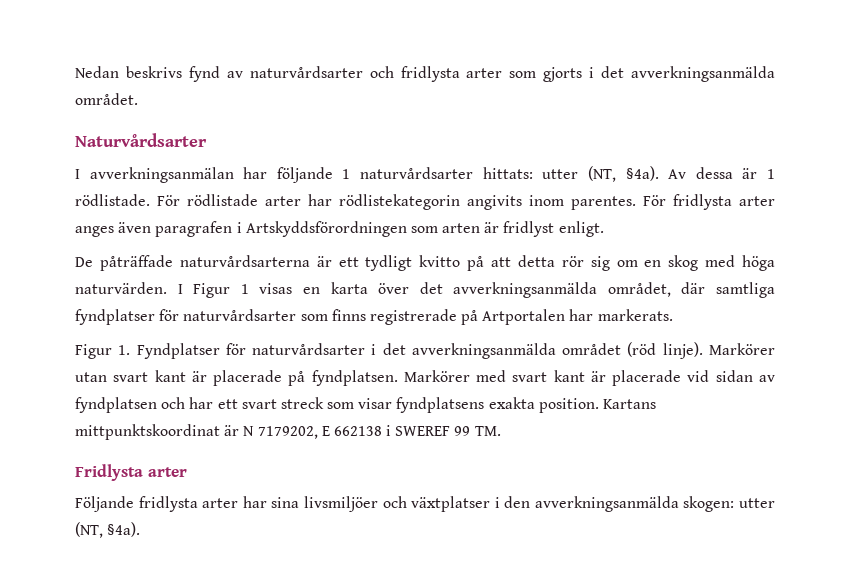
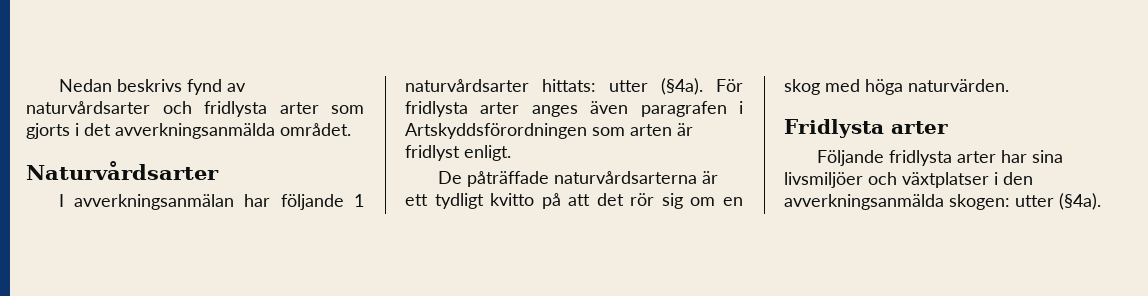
- I avverkningsanmälan har följande 1 naturvårdsarter hittats: utter (NT, §4a). Av dessa är 1 rödlistade. För rödlistade arter har rödlistekategorin angivits inom parentes.
+ I avverkningsanmälan har följande 1 naturvårdsarter hittats: utter (§4a).
- De påträffade naturvårdsarterna är ett tydligt kvitto på att detta rör sig om en skog med höga naturvärden. I Figur 1 visas en karta över det avverkningsanmälda området, där samtliga fyndplatser för naturvårdsarter som finns registrerade på Artportalen har markerats.
- Figur 1. Fyndplatser för naturvårdsarter i det avverkningsanmälda området (röd linje). Markörer utan svart kant är placerade på fyndplatsen. Markörer med svart kant är placerade vid sidan av fyndplatsen och har ett svart streck som visar fyndplatsens exakta position. Kartans mittpunktskoordinat är N 7179202, E 662138 i SWEREF 99 TM.
+ De påträffade naturvårdsarterna är ett tydligt kvitto på att det rör sig om en skog med höga naturvärden.
- Följande fridlysta arter har sina livsmiljöer och växtplatser i den avverkningsanmälda skogen: utter (NT, §4a).
+ Följande fridlysta arter har sina livsmiljöer och växtplatser i den avverkningsanmälda skogen: utter (§4a).

